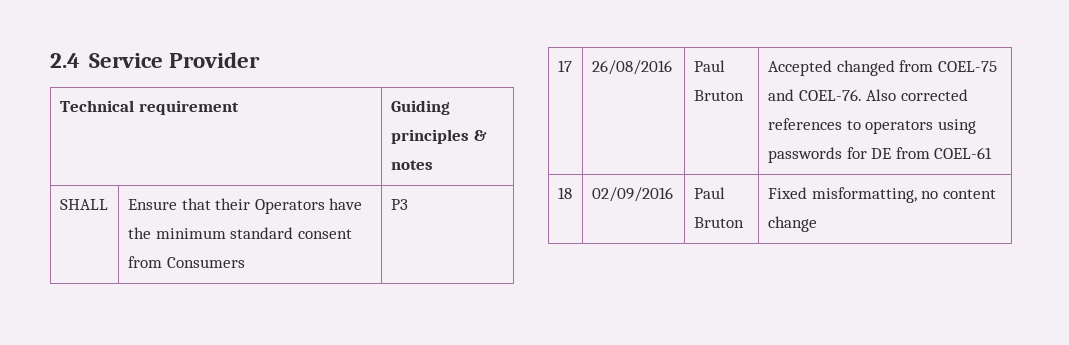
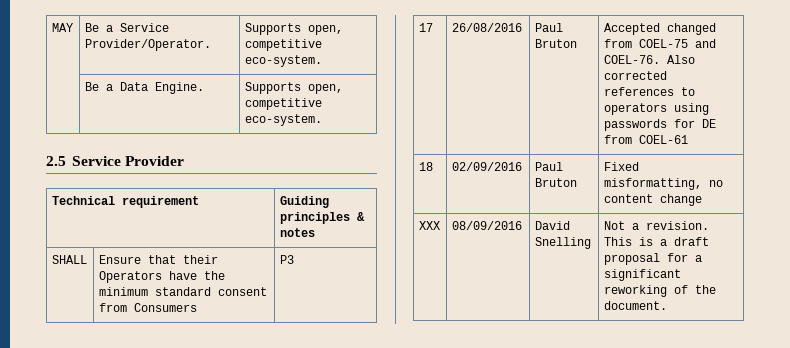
- 2.4 Service Provider
+ MAY | Be a Service Provider/Operator. | Supports open, competitive eco-system.
+ | Be a Data Engine. | Supports open, competitive eco-system.
+ 2.5 Service Provider
+ XXX | 08/09/2016 | David Snelling | Not a revision. This is a draft proposal for a significant reworking of the document.

